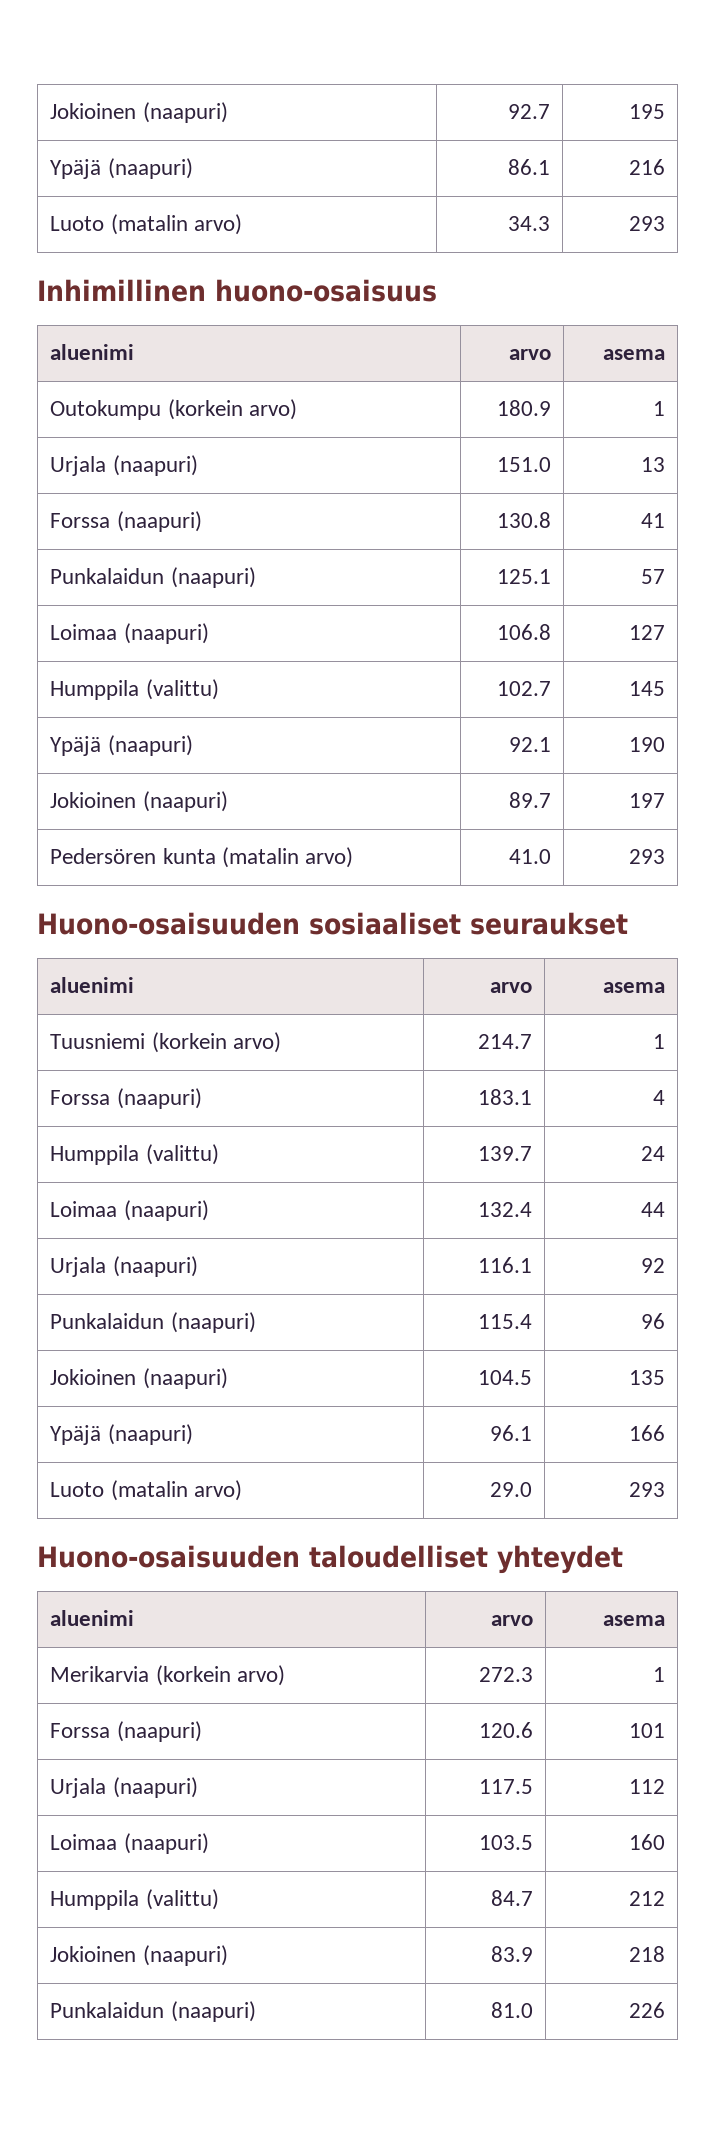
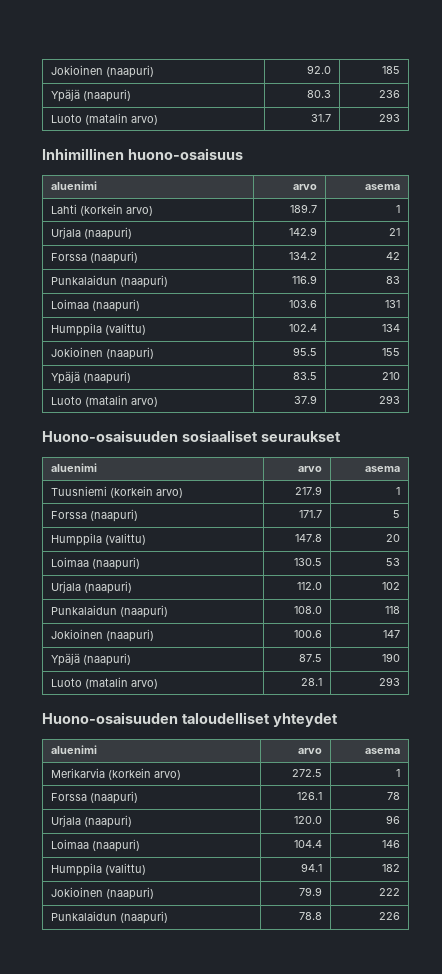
- Jokioinen (naapuri) | 92.7 | 195
- Ypäjä (naapuri) | 86.1 | 216
- Luoto (matalin arvo) | 34.3 | 293
+ Jokioinen (naapuri) | 92.0 | 185
+ Ypäjä (naapuri) | 80.3 | 236
+ Luoto (matalin arvo) | 31.7 | 293
- Outokumpu (korkein arvo) | 180.9 | 1
+ Lahti (korkein arvo) | 189.7 | 1
- Urjala (naapuri) | 151.0 | 13
- Forssa (naapuri) | 130.8 | 41
- Punkalaidun (naapuri) | 125.1 | 57
- Loimaa (naapuri) | 106.8 | 127
- Humppila (valittu) | 102.7 | 145
- Ypäjä (naapuri) | 92.1 | 190
- Jokioinen (naapuri) | 89.7 | 197
- Pedersören kunta (matalin arvo) | 41.0 | 293
+ Urjala (naapuri) | 142.9 | 21
+ Forssa (naapuri) | 134.2 | 42
+ Punkalaidun (naapuri) | 116.9 | 83
+ Loimaa (naapuri) | 103.6 | 131
+ Humppila (valittu) | 102.4 | 134
+ Jokioinen (naapuri) | 95.5 | 155
+ Ypäjä (naapuri) | 83.5 | 210
+ Luoto (matalin arvo) | 37.9 | 293
- Tuusniemi (korkein arvo) | 214.7 | 1
- Forssa (naapuri) | 183.1 | 4
- Humppila (valittu) | 139.7 | 24
- Loimaa (naapuri) | 132.4 | 44
- Urjala (naapuri) | 116.1 | 92
- Punkalaidun (naapuri) | 115.4 | 96
- Jokioinen (naapuri) | 104.5 | 135
- Ypäjä (naapuri) | 96.1 | 166
- Luoto (matalin arvo) | 29.0 | 293
+ Tuusniemi (korkein arvo) | 217.9 | 1
+ Forssa (naapuri) | 171.7 | 5
+ Humppila (valittu) | 147.8 | 20
+ Loimaa (naapuri) | 130.5 | 53
+ Urjala (naapuri) | 112.0 | 102
+ Punkalaidun (naapuri) | 108.0 | 118
+ Jokioinen (naapuri) | 100.6 | 147
+ Ypäjä (naapuri) | 87.5 | 190
+ Luoto (matalin arvo) | 28.1 | 293
- Merikarvia (korkein arvo) | 272.3 | 1
- Forssa (naapuri) | 120.6 | 101
- Urjala (naapuri) | 117.5 | 112
- Loimaa (naapuri) | 103.5 | 160
- Humppila (valittu) | 84.7 | 212
- Jokioinen (naapuri) | 83.9 | 218
- Punkalaidun (naapuri) | 81.0 | 226
+ Merikarvia (korkein arvo) | 272.5 | 1
+ Forssa (naapuri) | 126.1 | 78
+ Urjala (naapuri) | 120.0 | 96
+ Loimaa (naapuri) | 104.4 | 146
+ Humppila (valittu) | 94.1 | 182
+ Jokioinen (naapuri) | 79.9 | 222
+ Punkalaidun (naapuri) | 78.8 | 226

